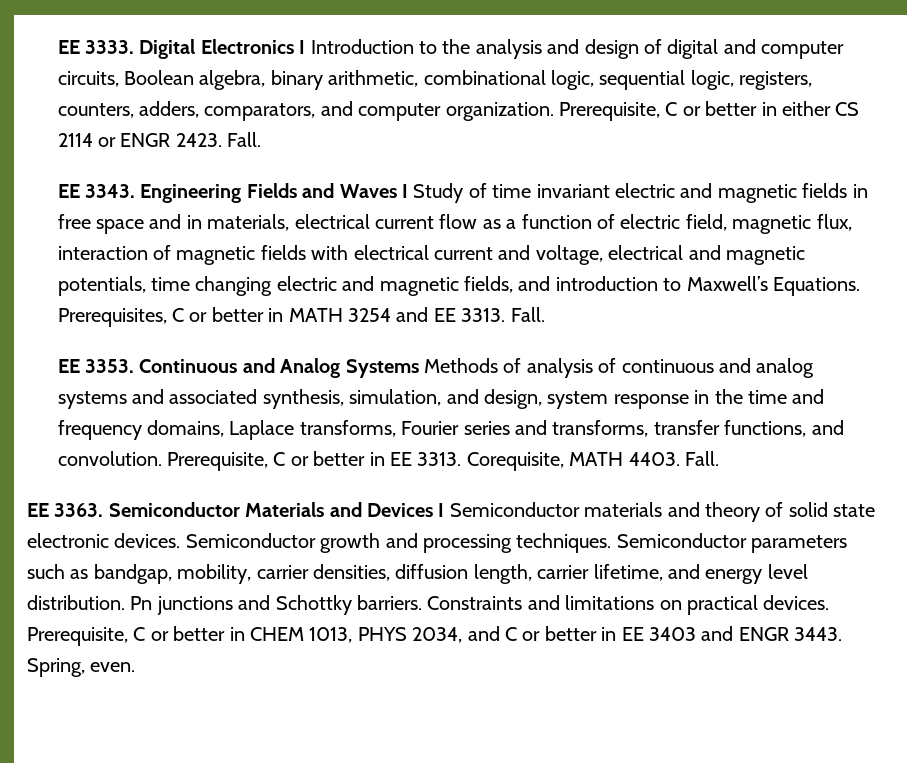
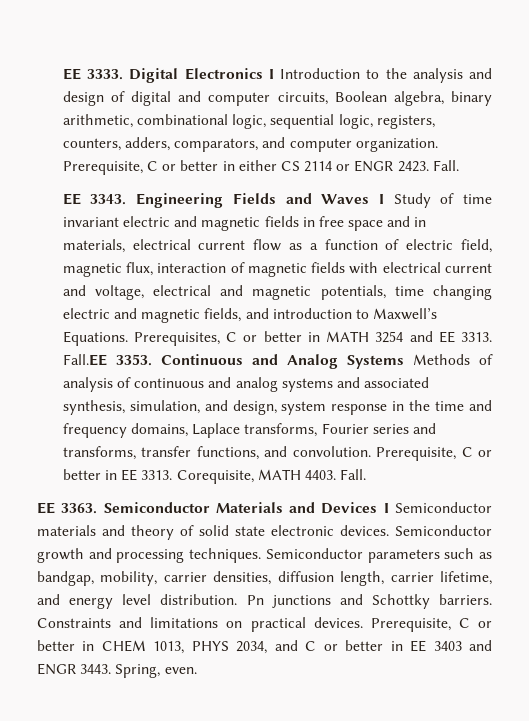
- Prerequisites, C or better in MATH 3254 and EE 3313. Fall.
- EE 3353.
+ Prerequisites, C or better in MATH 3254 and EE 3313. Fall.EE 3353.

